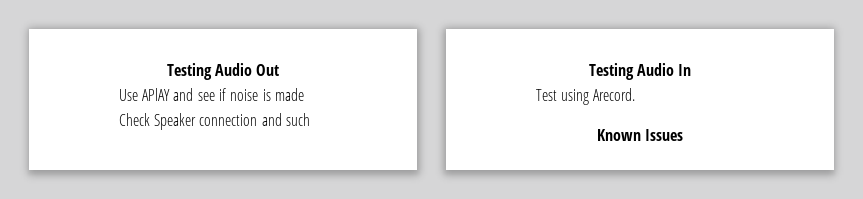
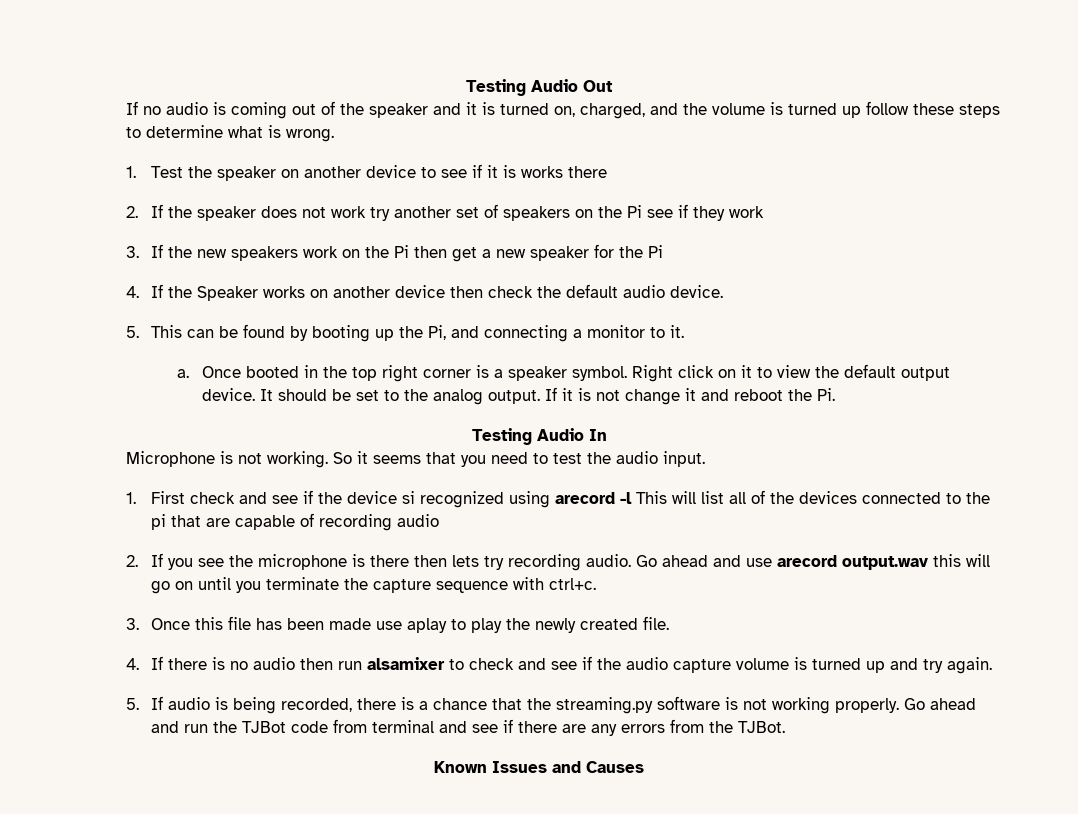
- Use APlAY and see if noise is made
- Check Speaker connection and such
+ If no audio is coming out of the speaker and it is turned on, charged, and the volume is turned up follow these steps to determine what is wrong.
+ 1. Test the speaker on another device to see if it is works there
+ 2. If the speaker does not work try another set of speakers on the Pi see if they work
+ 3. If the new speakers work on the Pi then get a new speaker for the Pi
+ 4. If the Speaker works on another device then check the default audio device.
+ 5. This can be found by booting up the Pi, and connecting a monitor to it.
+ a. Once booted in the top right corner is a speaker symbol. Right click on it to view the default output device. It should be set to the analog output. If it is not change it and reboot the Pi.
  Testing Audio In
- Test using Arecord.
+ Microphone is not working. So it seems that you need to test the audio input.
+ 1. First check and see if the device si recognized using arecord -l This will list all of the devices connected to the pi that are capable of recording audio
+ 2. If you see the microphone is there then lets try recording audio. Go ahead and use arecord output.wav this will go on until you terminate the capture sequence with ctrl+c.
+ 3. Once this file has been made use aplay to play the newly created file.
+ 4. If there is no audio then run alsamixer to check and see if the audio capture volume is turned up and try again.
+ 5. If audio is being recorded, there is a chance that the streaming.py software is not working properly. Go ahead and run the TJBot code from terminal and see if there are any errors from the TJBot.
- Known Issues
+ Known Issues and Causes

